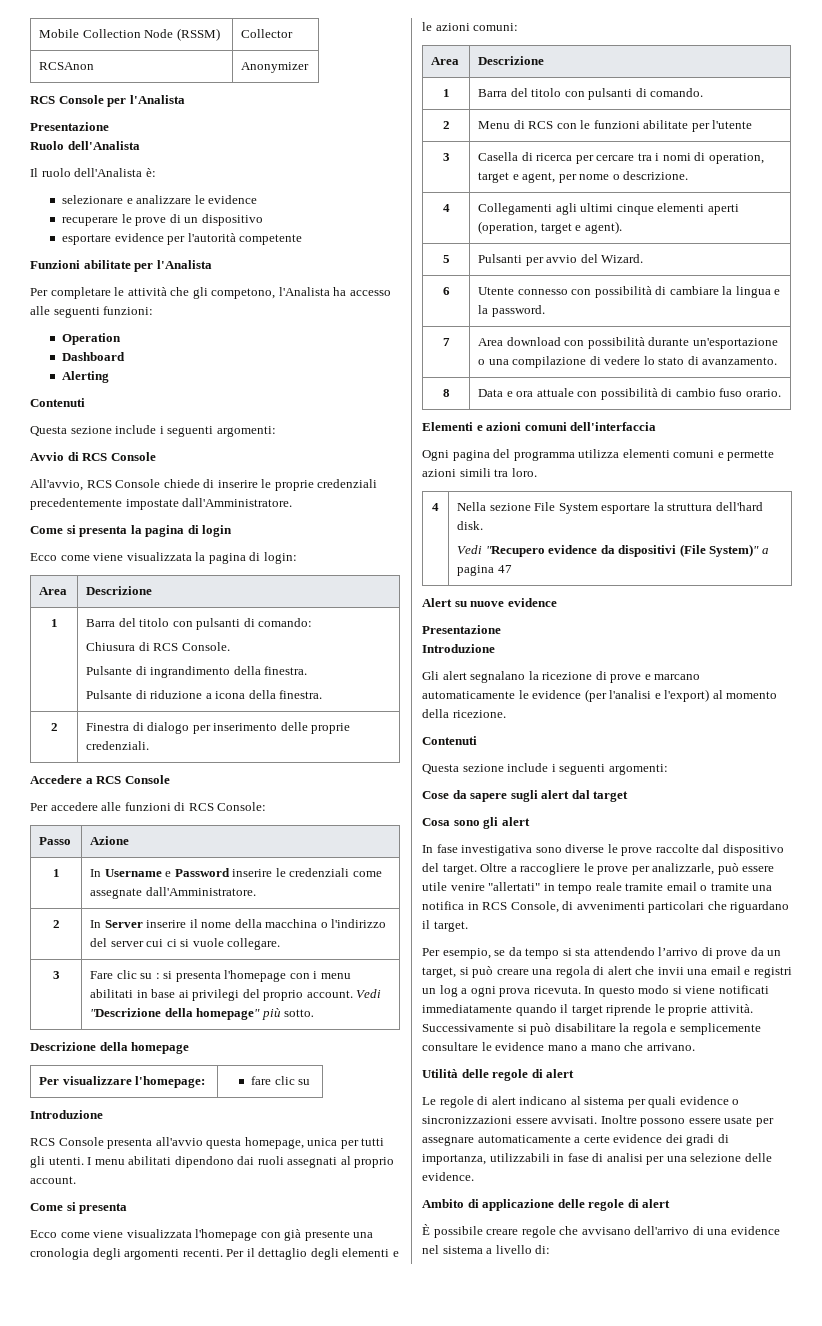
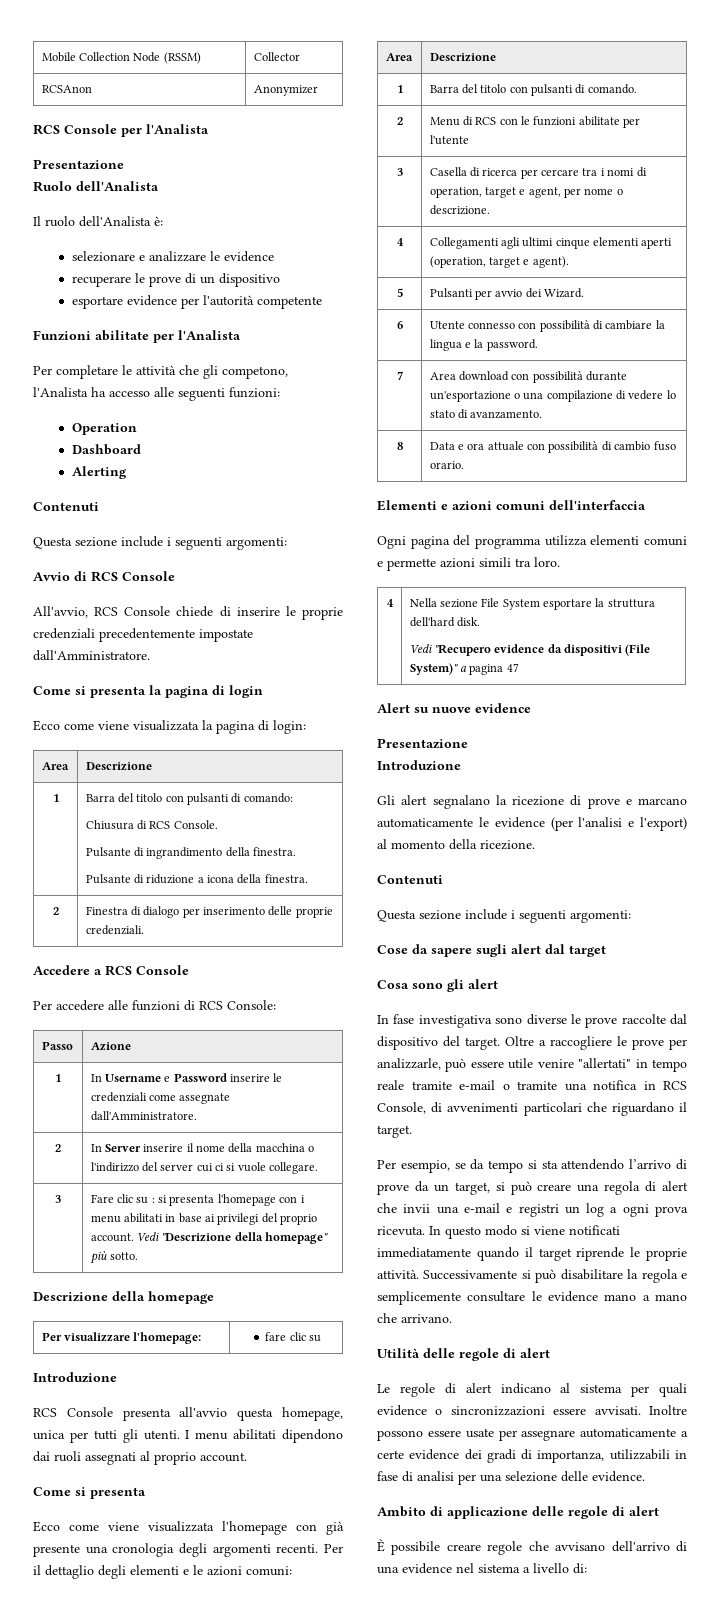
- 5 | Pulsanti per avvio del Wizard.
+ 5 | Pulsanti per avvio dei Wizard.
- Oltre a raccogliere le prove per analizzarle, può essere utile venire "allertati" in tempo reale tramite email o tramite una notifica in RCS Console, di avvenimenti particolari che riguardano il target.
+ Oltre a raccogliere le prove per analizzarle, può essere utile venire "allertati" in tempo reale tramite e-mail o tramite una notifica in RCS Console, di avvenimenti particolari che riguardano il target.
- Per esempio, se da tempo si sta attendendo l’arrivo di prove da un target, si può creare una regola di alert che invii una email e registri un log a ogni prova ricevuta.
+ Per esempio, se da tempo si sta attendendo l’arrivo di prove da un target, si può creare una regola di alert che invii una e-mail e registri un log a ogni prova ricevuta.

